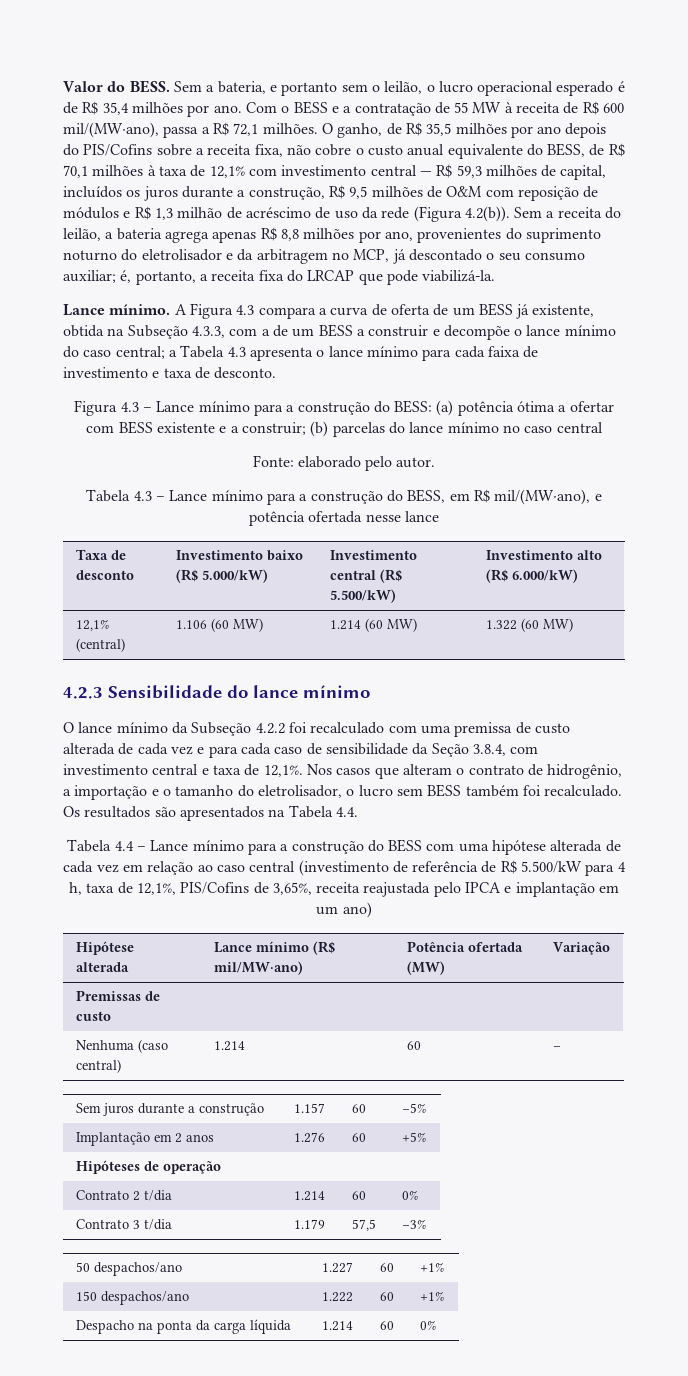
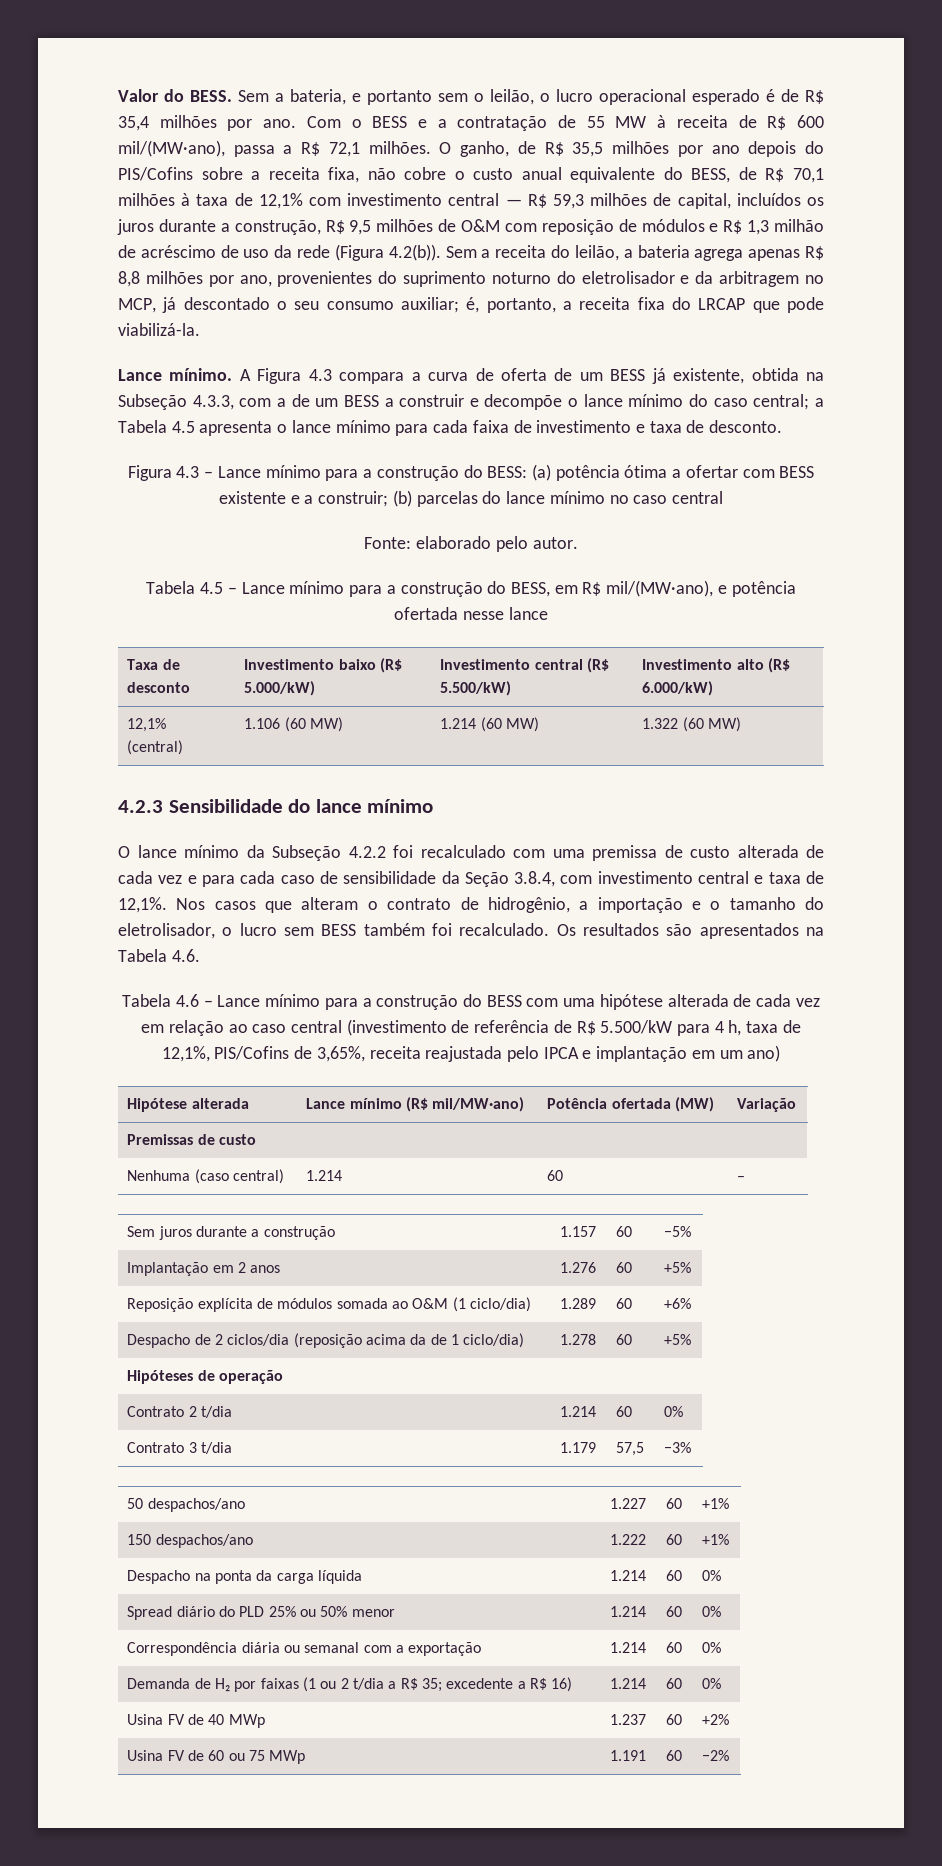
- A Figura 4.3 compara a curva de oferta de um BESS já existente, obtida na Subseção 4.3.3, com a de um BESS a construir e decompõe o lance mínimo do caso central; a Tabela 4.3 apresenta o lance mínimo para cada faixa de investimento e taxa de desconto.
+ A Figura 4.3 compara a curva de oferta de um BESS já existente, obtida na Subseção 4.3.3, com a de um BESS a construir e decompõe o lance mínimo do caso central; a Tabela 4.5 apresenta o lance mínimo para cada faixa de investimento e taxa de desconto.
- Tabela 4.3 – Lance mínimo para a construção do BESS, em R$ mil/(MW·ano), e potência ofertada nesse lance
+ Tabela 4.5 – Lance mínimo para a construção do BESS, em R$ mil/(MW·ano), e potência ofertada nesse lance
- Os resultados são apresentados na Tabela 4.4.
- Tabela 4.4 – Lance mínimo para a construção do BESS com uma hipótese alterada de cada vez em relação ao caso central (investimento de referência de R$ 5.500/kW para 4 h, taxa de 12,1%, PIS/Cofins de 3,65%, receita reajustada pelo IPCA e implantação em um ano)
+ Os resultados são apresentados na Tabela 4.6.
+ Tabela 4.6 – Lance mínimo para a construção do BESS com uma hipótese alterada de cada vez em relação ao caso central (investimento de referência de R$ 5.500/kW para 4 h, taxa de 12,1%, PIS/Cofins de 3,65%, receita reajustada pelo IPCA e implantação em um ano)
+ Reposição explícita de módulos somada ao O&M (1 ciclo/dia) | 1.289 | 60 | +6%
+ Despacho de 2 ciclos/dia (reposição acima da de 1 ciclo/dia) | 1.278 | 60 | +5%
+ Spread diário do PLD 25% ou 50% menor | 1.214 | 60 | 0%
+ Correspondência diária ou semanal com a exportação | 1.214 | 60 | 0%
+ Demanda de H₂ por faixas (1 ou 2 t/dia a R$ 35; excedente a R$ 16) | 1.214 | 60 | 0%
+ Usina FV de 40 MWp | 1.237 | 60 | +2%
+ Usina FV de 60 ou 75 MWp | 1.191 | 60 | −2%

